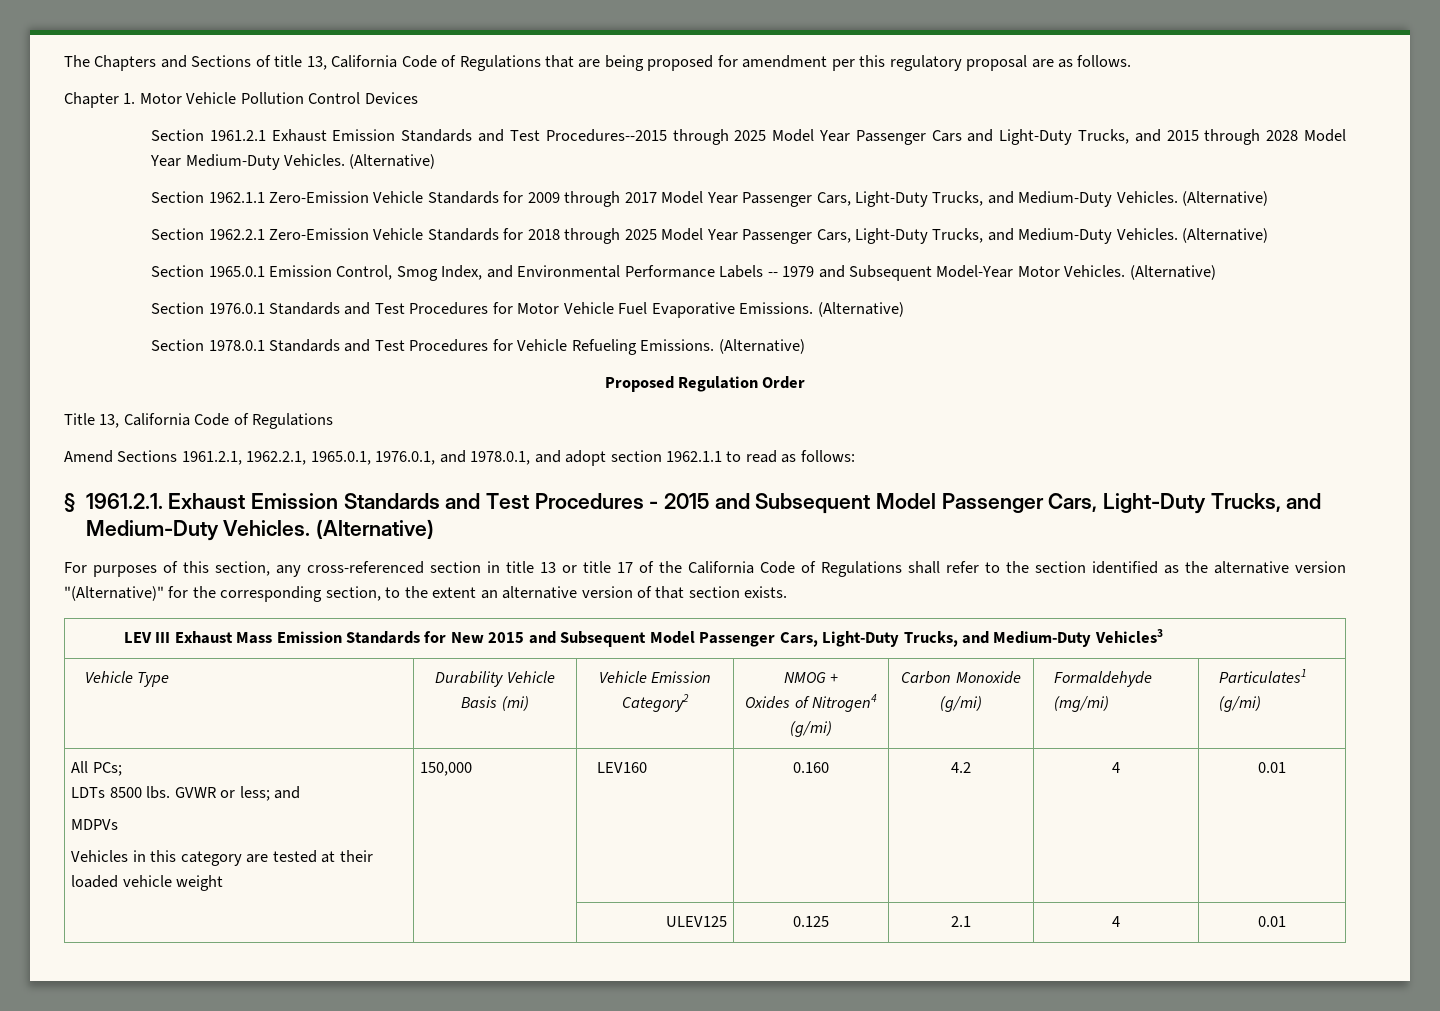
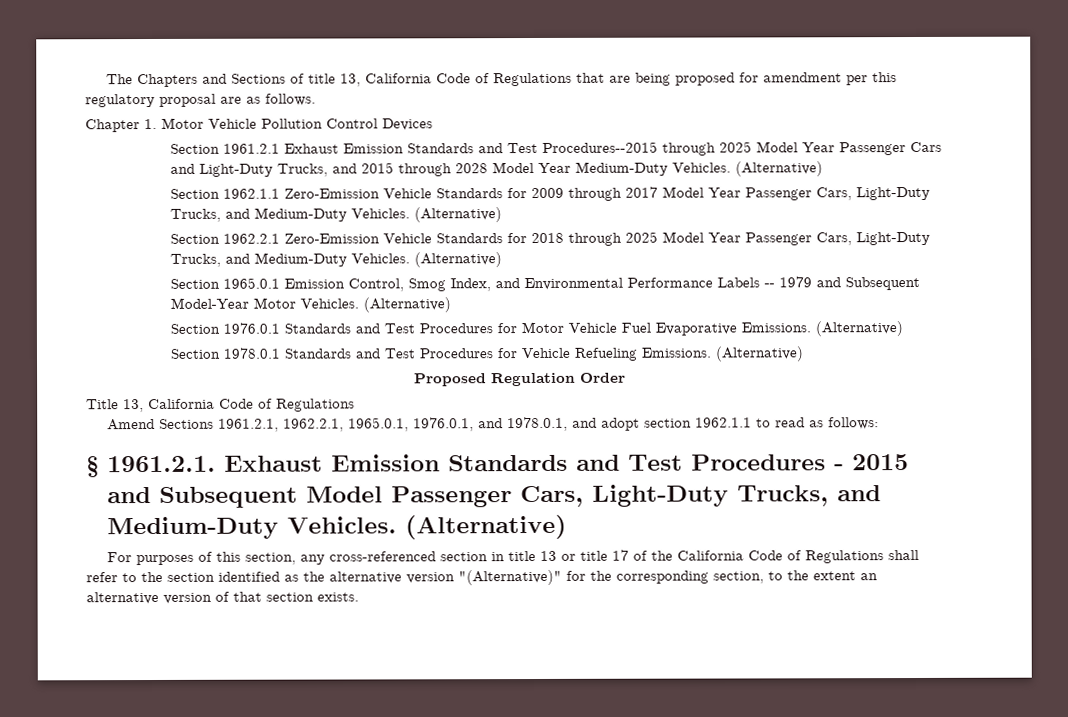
- LEV III Exhaust Mass Emission Standards for New 2015 and Subsequent Model Passenger Cars, Light-Duty Trucks, and Medium-Duty Vehicles3
- Vehicle Type | Durability Vehicle Basis (mi) | Vehicle Emission Category2 | NMOG +
- Oxides of Nitrogen4 (g/mi) | Carbon Monoxide (g/mi) | Formaldehyde (mg/mi) | Particulates1 (g/mi)
- All PCs;
- LDTs 8500 lbs. GVWR or less; and
- MDPVs
- Vehicles in this category are tested at their loaded vehicle weight | 150,000 | LEV160 | 0.160 | 4.2 | 4 | 0.01
- | | ULEV125 | 0.125 | 2.1 | 4 | 0.01

